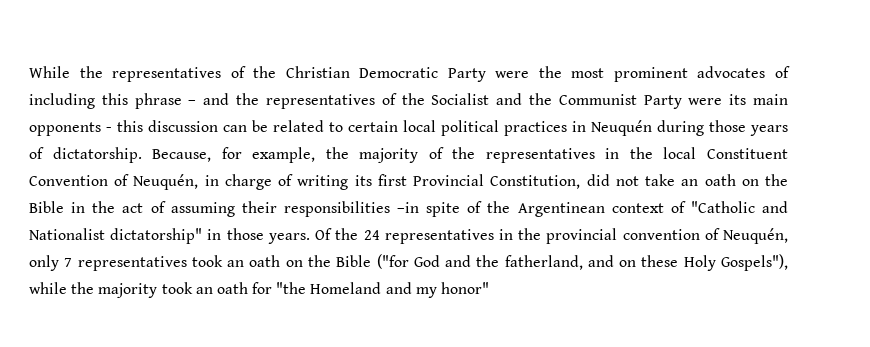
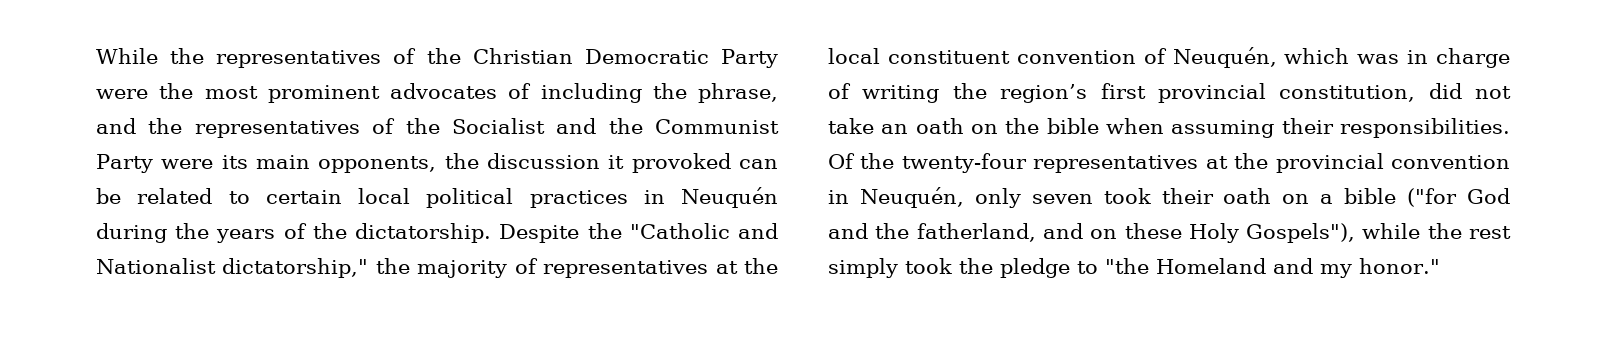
- While the representatives of the Christian Democratic Party were the most prominent advocates of including this phrase – and the representatives of the Socialist and the Communist Party were its main opponents - this discussion can be related to certain local political practices in Neuquén during those years of dictatorship. Because, for example, the majority of the representatives in the local Constituent Convention of Neuquén, in charge of writing its first Provincial Constitution, did not take an oath on the Bible in the act of assuming their responsibilities –in spite of the Argentinean context of "Catholic and Nationalist dictatorship" in those years. Of the 24 representatives in the provincial convention of Neuquén, only 7 representatives took an oath on the Bible ("for God and the fatherland, and on these Holy Gospels"), while the majority took an oath for "the Homeland and my honor"
+ While the representatives of the Christian Democratic Party were the most prominent advocates of including the phrase, and the representatives of the Socialist and the Communist Party were its main opponents, the discussion it provoked can be related to certain local political practices in Neuquén during the years of the dictatorship. Despite the "Catholic and Nationalist dictatorship," the majority of representatives at the local constituent convention of Neuquén, which was in charge of writing the region’s first provincial constitution, did not take an oath on the bible when assuming their responsibilities. Of the twenty-four representatives at the provincial convention in Neuquén, only seven took their oath on a bible ("for God and the fatherland, and on these Holy Gospels"), while the rest simply took the pledge to "the Homeland and my honor."

